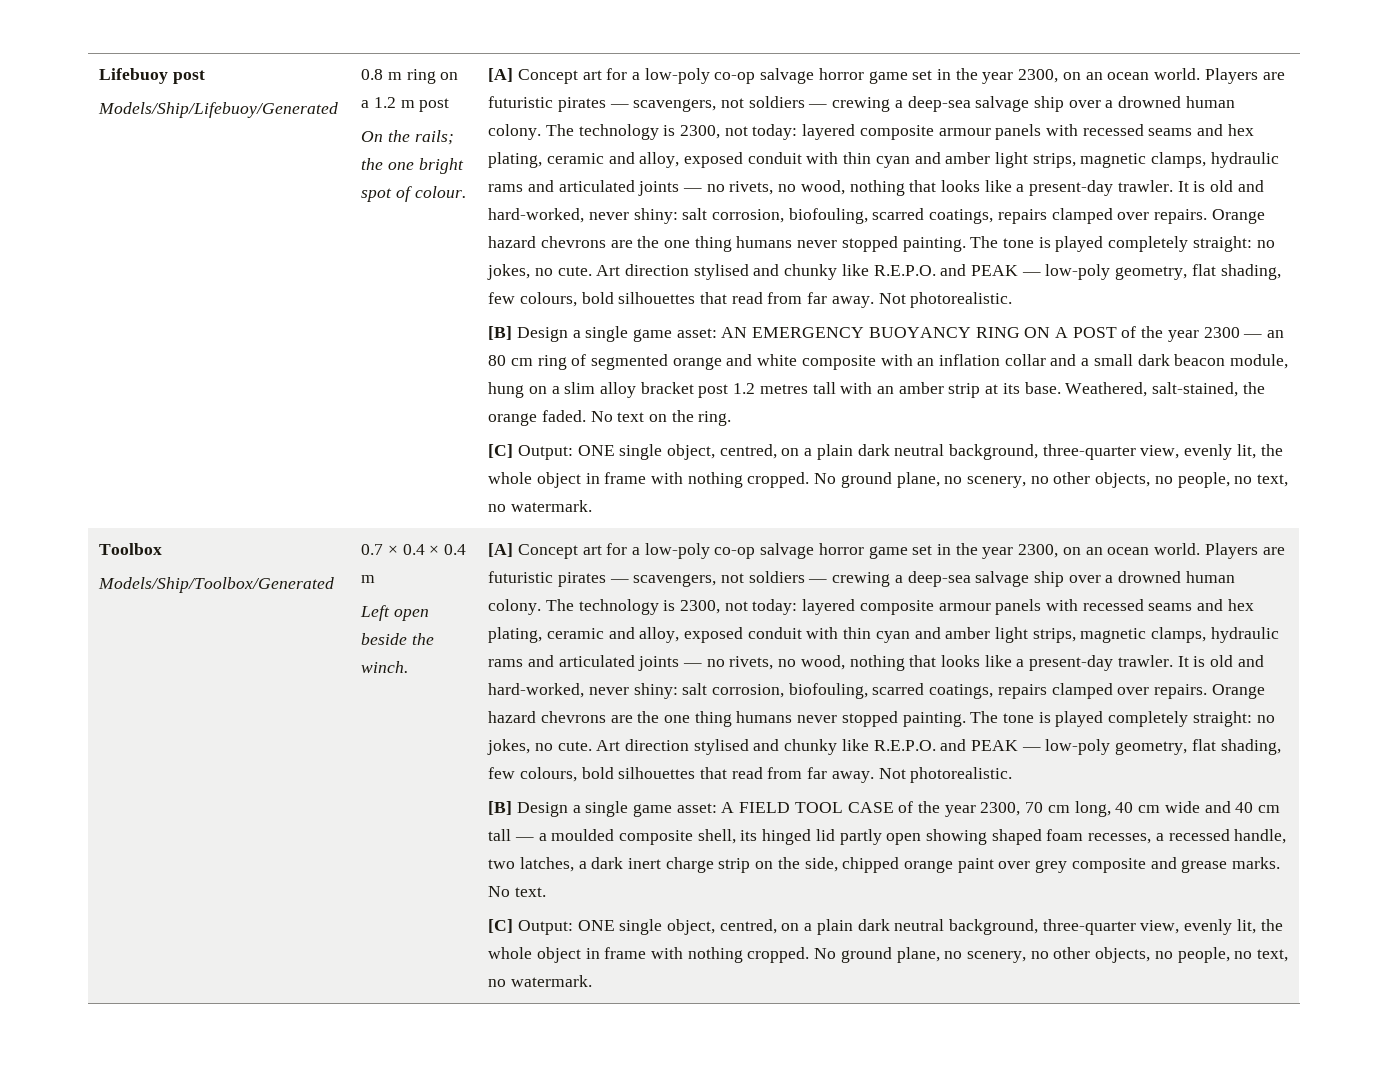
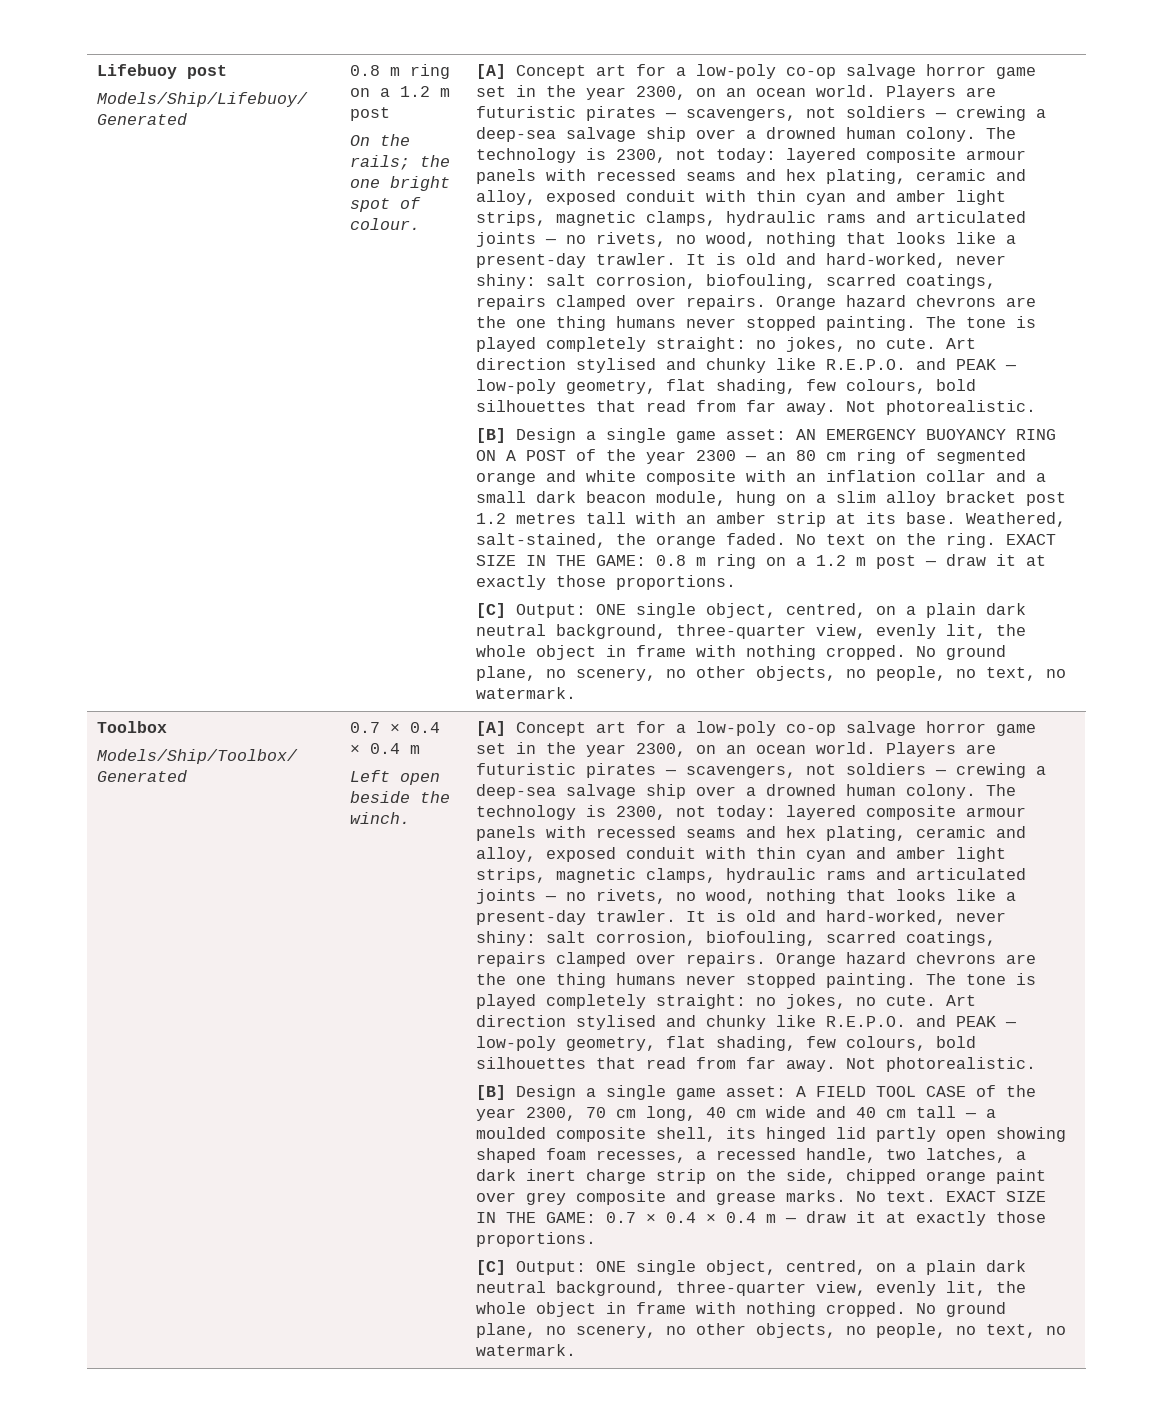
+ EXACT SIZE IN THE GAME: 0.8 m ring on a 1.2 m post — draw it at exactly those proportions.
+ EXACT SIZE IN THE GAME: 0.7 × 0.4 × 0.4 m — draw it at exactly those proportions.

